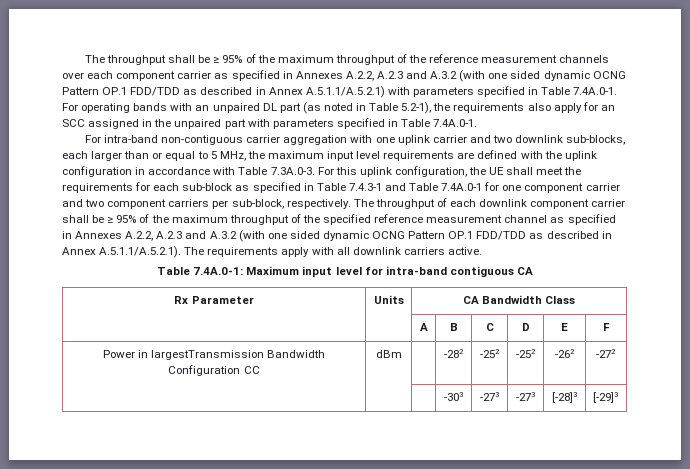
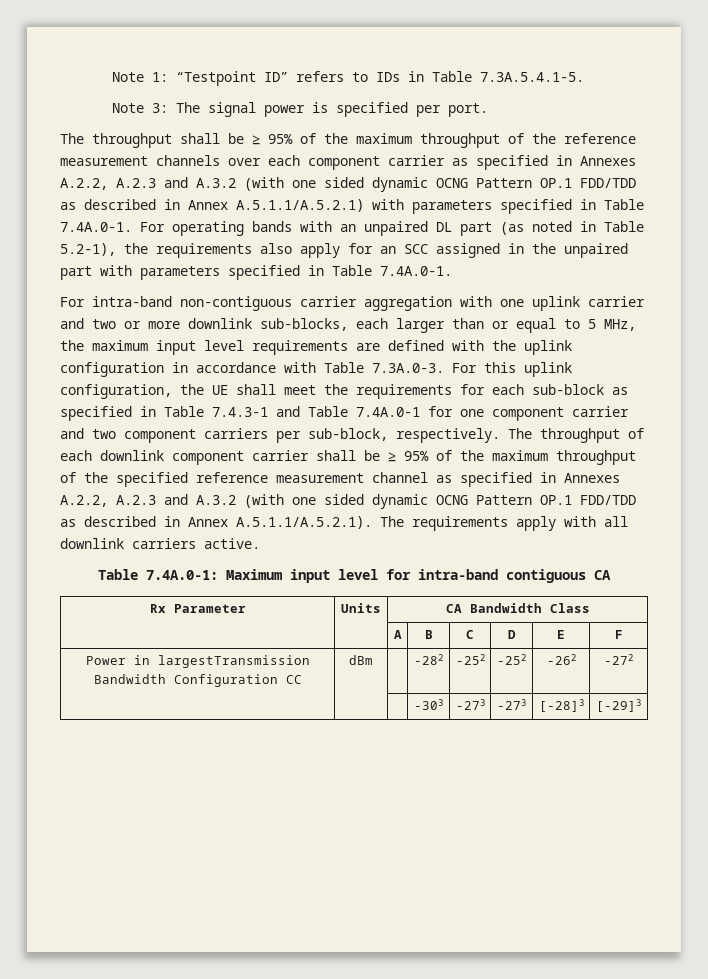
+ Note 1: “Testpoint ID” refers to IDs in Table 7.3A.5.4.1-5.
+ Note 3: The signal power is specified per port.
- For intra-band non-contiguous carrier aggregation with one uplink carrier and two downlink sub-blocks, each larger than or equal to 5 MHz, the maximum input level requirements are defined with the uplink configuration in accordance with Table 7.3A.0-3. For this uplink configuration, the UE shall meet the requirements for each sub-block as specified in Table 7.4.3-1 and Table 7.4A.0-1 for one component carrier and two component carriers per sub-block, respectively.
+ For intra-band non-contiguous carrier aggregation with one uplink carrier and two or more downlink sub-blocks, each larger than or equal to 5 MHz, the maximum input level requirements are defined with the uplink configuration in accordance with Table 7.3A.0-3. For this uplink configuration, the UE shall meet the requirements for each sub-block as specified in Table 7.4.3-1 and Table 7.4A.0-1 for one component carrier and two component carriers per sub-block, respectively.

